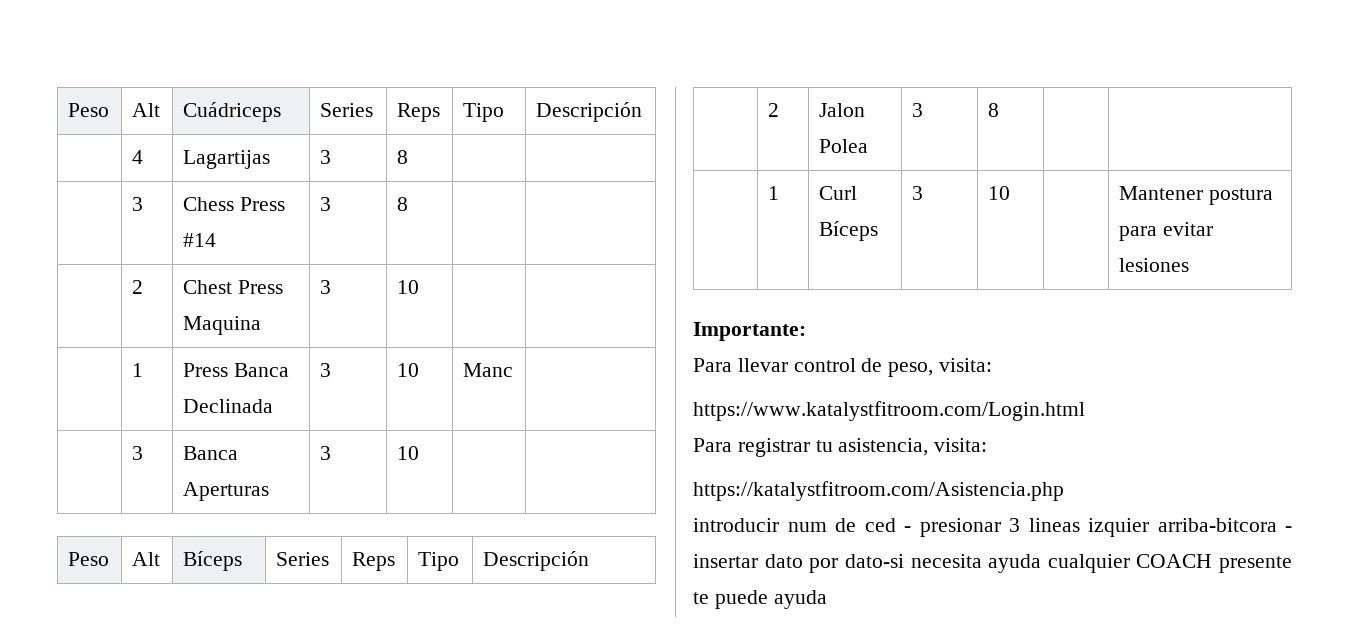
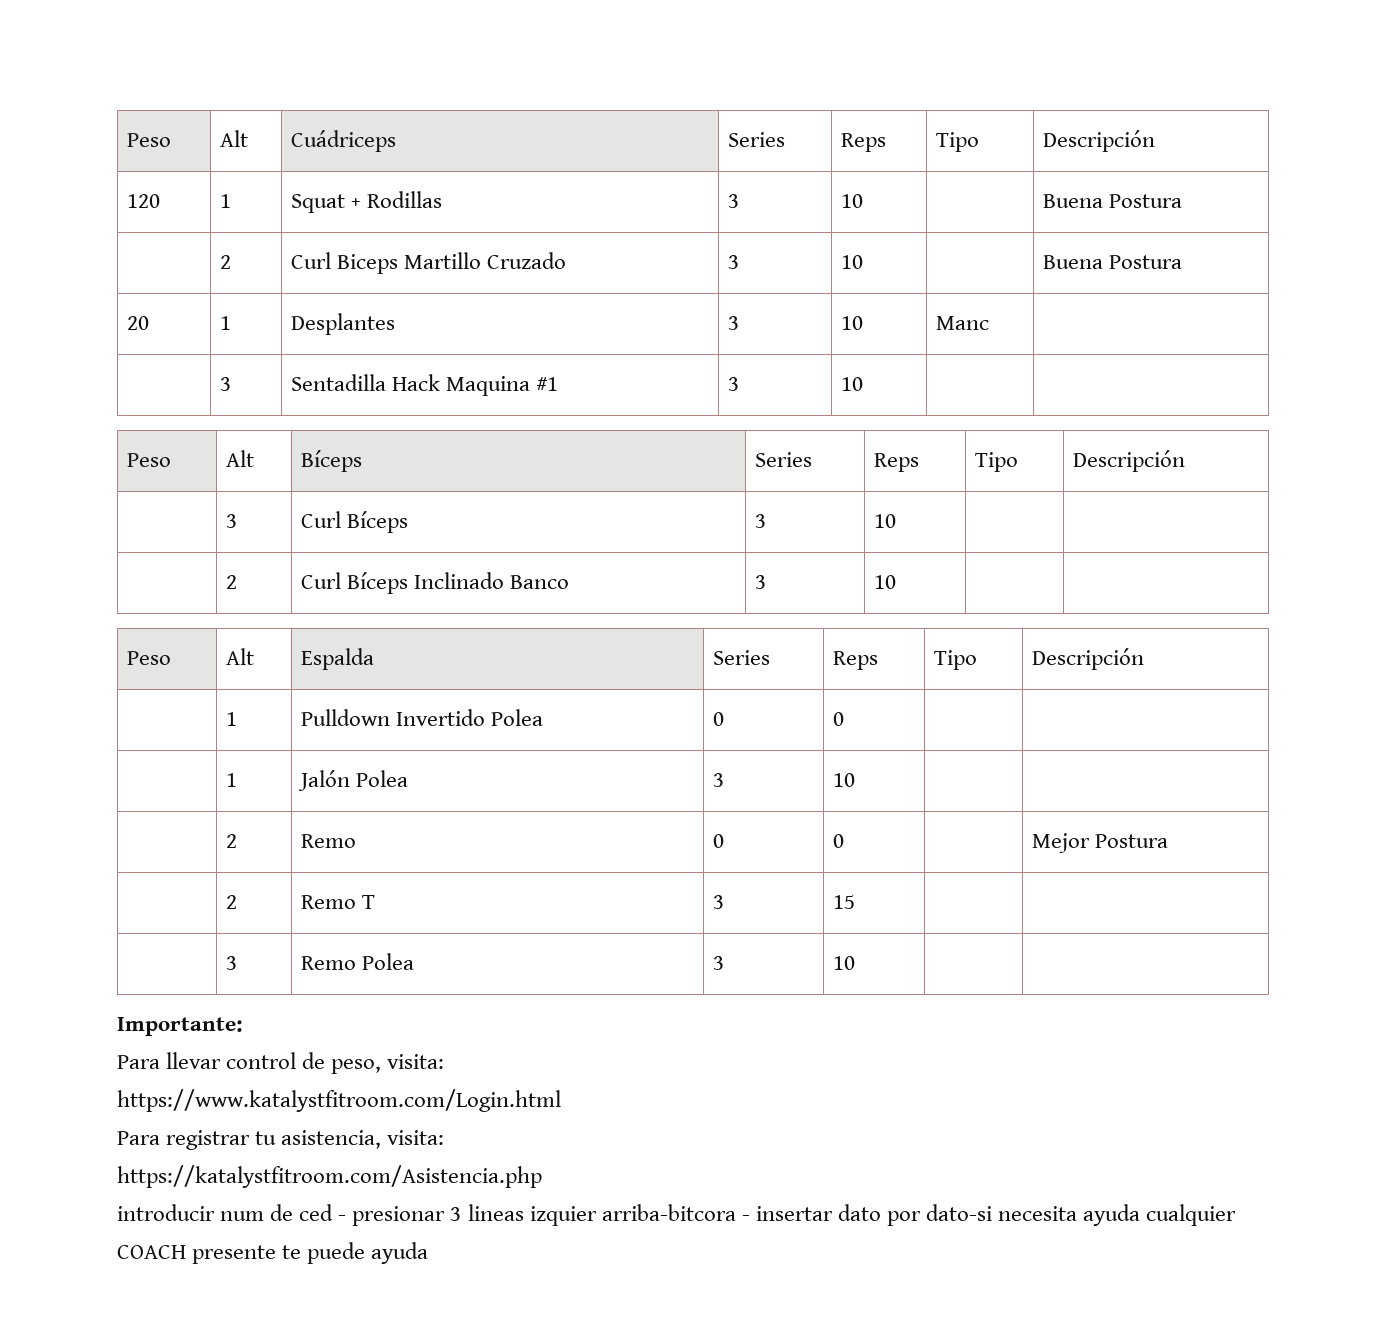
- | 4 | Lagartijas | 3 | 8 | |
- | 3 | Chess Press #14 | 3 | 8 | |
- | 2 | Chest Press Maquina | 3 | 10 | |
- | 1 | Press Banca Declinada | 3 | 10 | Manc |
+ 120 | 1 | Squat + Rodillas | 3 | 10 | | Buena Postura
+ | 2 | Curl Biceps Martillo Cruzado | 3 | 10 | | Buena Postura
+ 20 | 1 | Desplantes | 3 | 10 | Manc |
- | 3 | Banca Aperturas | 3 | 10 | |
+ | 3 | Sentadilla Hack Maquina #1 | 3 | 10 | |
- | 2 | Jalon Polea | 3 | 8 | |
- | 1 | Curl Bíceps | 3 | 10 | | Mantener postura para evitar lesiones
+ | 3 | Curl Bíceps | 3 | 10 | |
+ | 2 | Curl Bíceps Inclinado Banco | 3 | 10 | |
+ Peso | Alt | Espalda | Series | Reps | Tipo | Descripción
+ | 1 | Pulldown Invertido Polea | 0 | 0 | |
+ | 1 | Jalón Polea | 3 | 10 | |
+ | 2 | Remo | 0 | 0 | | Mejor Postura
+ | 2 | Remo T | 3 | 15 | |
+ | 3 | Remo Polea | 3 | 10 | |

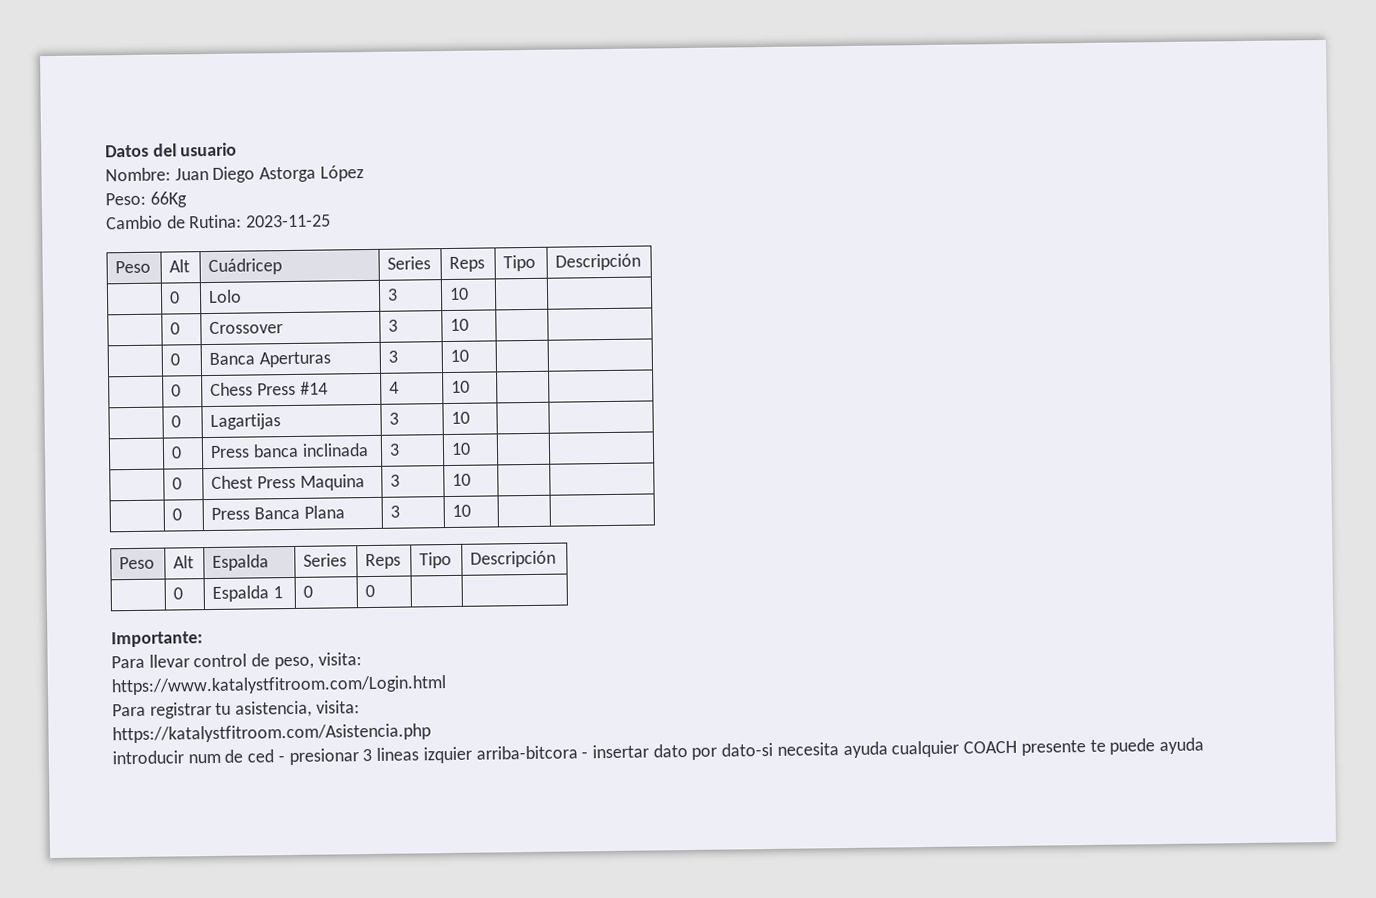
- Peso | Alt | Cuádriceps | Series | Reps | Tipo | Descripción
- 120 | 1 | Squat + Rodillas | 3 | 10 | | Buena Postura
- | 2 | Curl Biceps Martillo Cruzado | 3 | 10 | | Buena Postura
- 20 | 1 | Desplantes | 3 | 10 | Manc |
- | 3 | Sentadilla Hack Maquina #1 | 3 | 10 | |
- Peso | Alt | Bíceps | Series | Reps | Tipo | Descripción
- | 3 | Curl Bíceps | 3 | 10 | |
- | 2 | Curl Bíceps Inclinado Banco | 3 | 10 | |
+ Datos del usuario
+ Nombre: Juan Diego Astorga López
+ Peso: 66Kg
+ Cambio de Rutina: 2023-11-25
+ Peso | Alt | Cuádricep | Series | Reps | Tipo | Descripción
+ | 0 | Lolo | 3 | 10 | |
+ | 0 | Crossover | 3 | 10 | |
+ | 0 | Banca Aperturas | 3 | 10 | |
+ | 0 | Chess Press #14 | 4 | 10 | |
+ | 0 | Lagartijas | 3 | 10 | |
+ | 0 | Press banca inclinada | 3 | 10 | |
+ | 0 | Chest Press Maquina | 3 | 10 | |
+ | 0 | Press Banca Plana | 3 | 10 | |
- | 1 | Pulldown Invertido Polea | 0 | 0 | |
- | 1 | Jalón Polea | 3 | 10 | |
- | 2 | Remo | 0 | 0 | | Mejor Postura
- | 2 | Remo T | 3 | 15 | |
- | 3 | Remo Polea | 3 | 10 | |
+ | 0 | Espalda 1 | 0 | 0 | |

